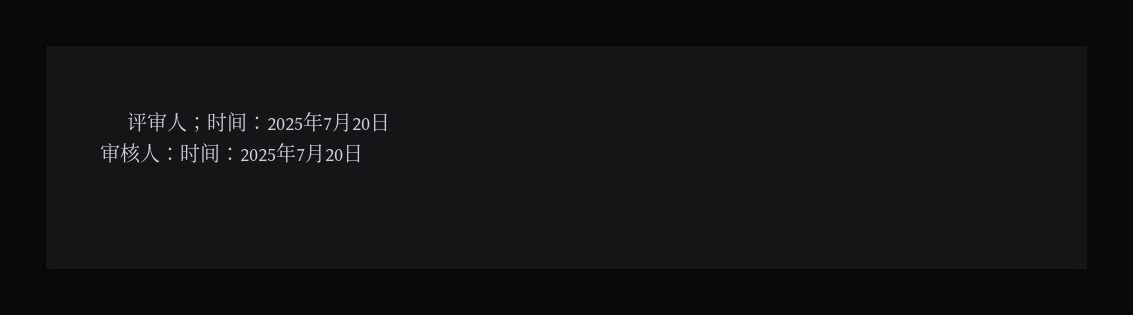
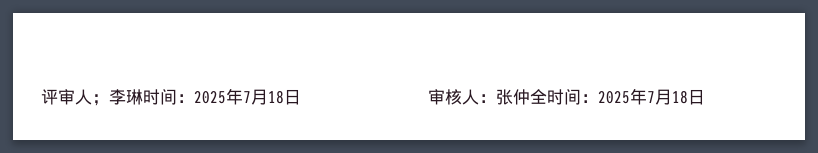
- 评审人；时间：2025年7月20日
+ 评审人；李琳时间：2025年7月18日
- 审核人：时间：2025年7月20日
+ 审核人：张仲全时间：2025年7月18日

